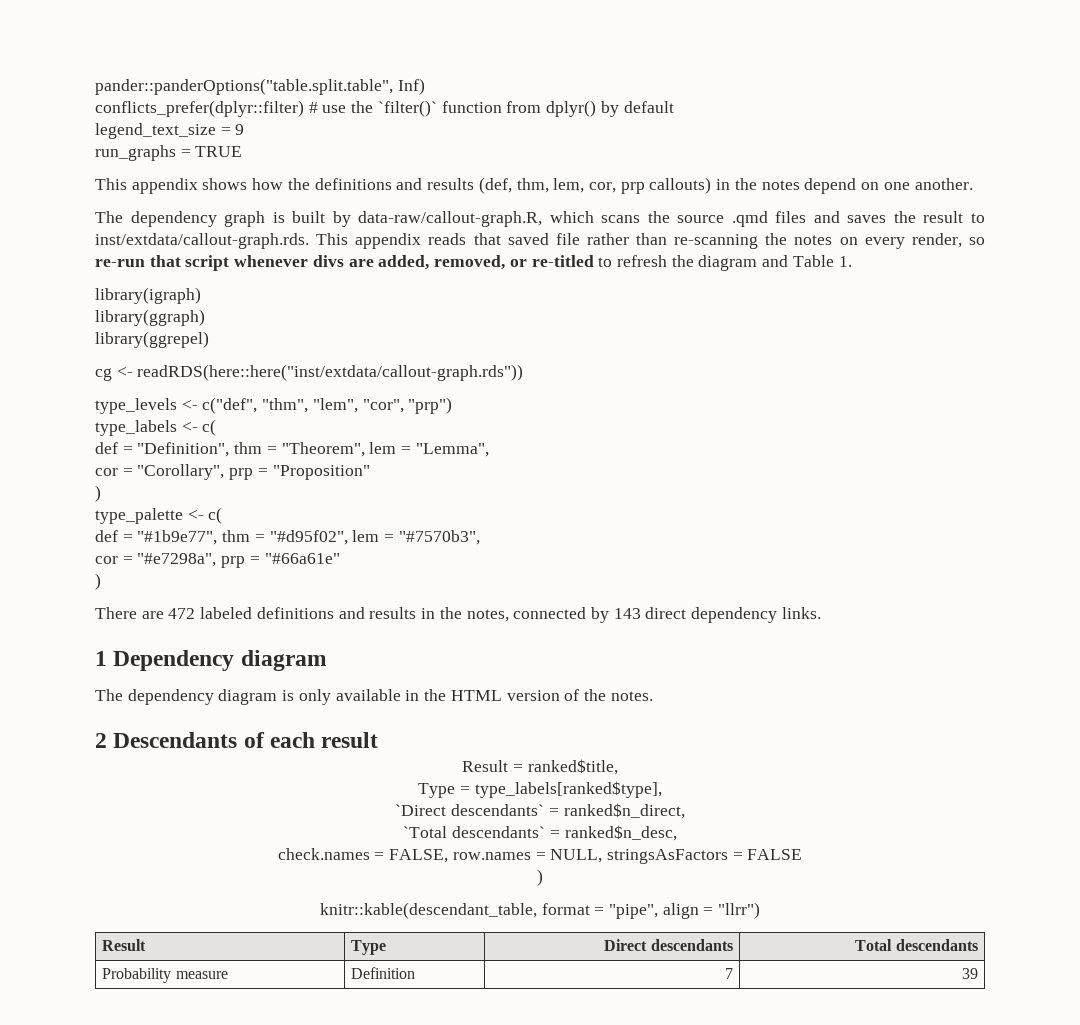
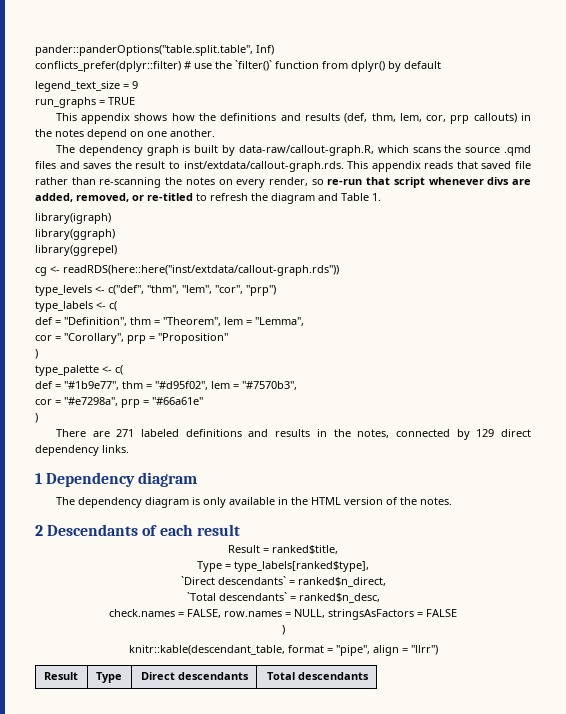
- There are 472 labeled definitions and results in the notes, connected by 143 direct dependency links.
+ There are 271 labeled definitions and results in the notes, connected by 129 direct dependency links.
- Probability measure | Definition | 7 | 39

